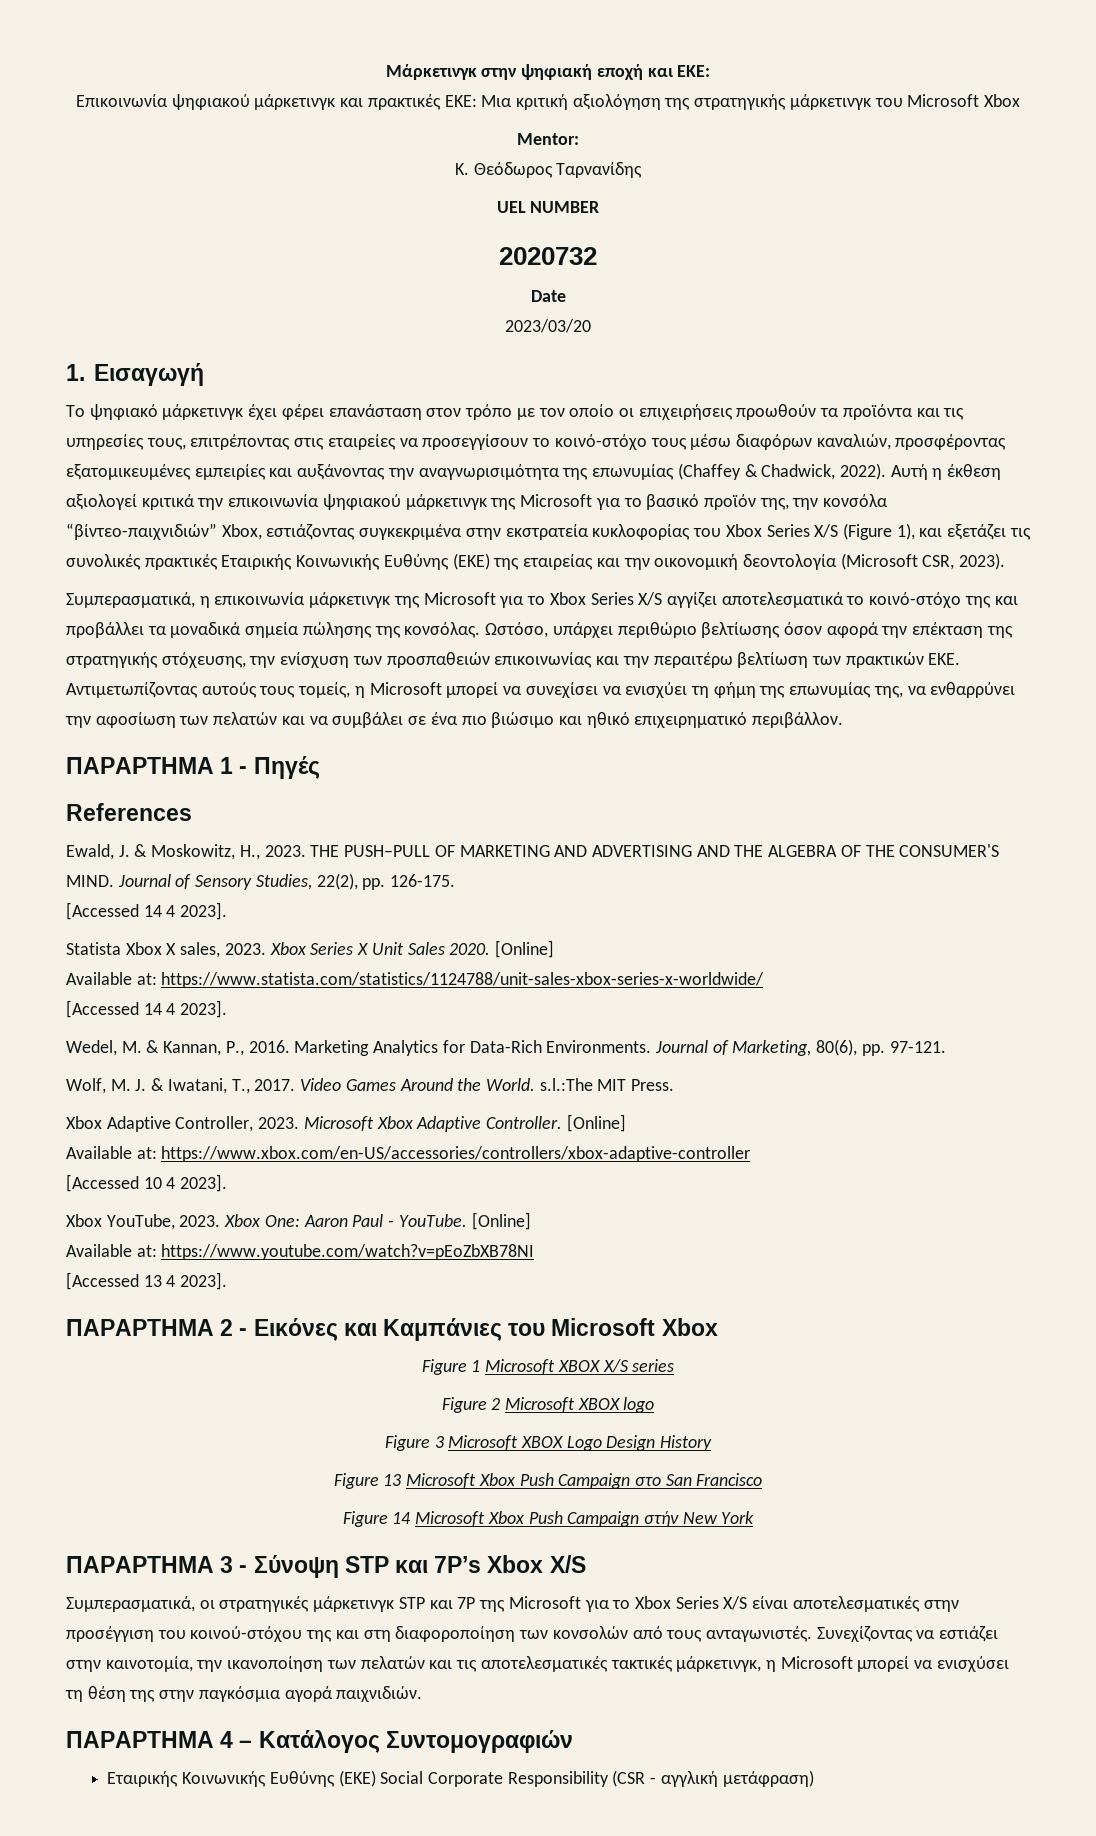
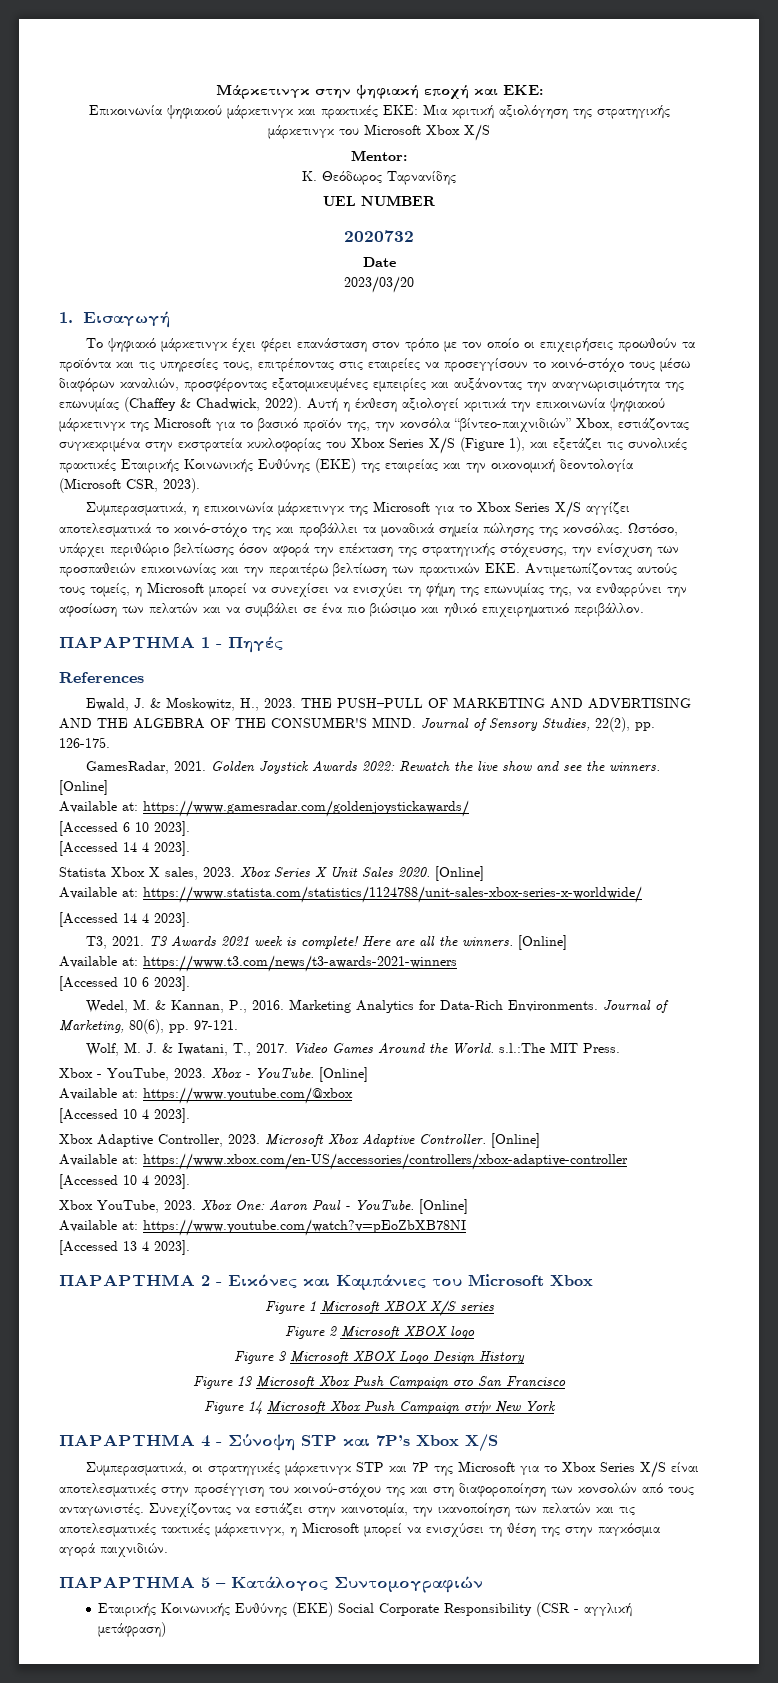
- Επικοινωνία ψηφιακού μάρκετινγκ και πρακτικές ΕΚΕ: Μια κριτική αξιολόγηση της στρατηγικής μάρκετινγκ του Microsoft Xbox
+ Επικοινωνία ψηφιακού μάρκετινγκ και πρακτικές ΕΚΕ: Μια κριτική αξιολόγηση της στρατηγικής μάρκετινγκ του Microsoft Xbox X/S
+ GamesRadar, 2021. Golden Joystick Awards 2022: Rewatch the live show and see the winners. [Online]
+ Available at: https://www.gamesradar.com/goldenjoystickawards/
+ [Accessed 6 10 2023].
+ T3, 2021. T3 Awards 2021 week is complete! Here are all the winners. [Online]
+ Available at: https://www.t3.com/news/t3-awards-2021-winners
+ [Accessed 10 6 2023].
+ Xbox - YouTube, 2023. Xbox - YouTube. [Online]
+ Available at: https://www.youtube.com/@xbox
+ [Accessed 10 4 2023].
- ΠΑΡΑΡΤΗΜΑ 3 - Σύνοψη STP και 7P’s Xbox X/S
+ ΠΑΡΑΡΤΗΜΑ 4 - Σύνοψη STP και 7P’s Xbox X/S
- ΠΑΡΑΡΤΗΜΑ 4 – Κατάλογος Συντομογραφιών
+ ΠΑΡΑΡΤΗΜΑ 5 – Κατάλογος Συντομογραφιών

